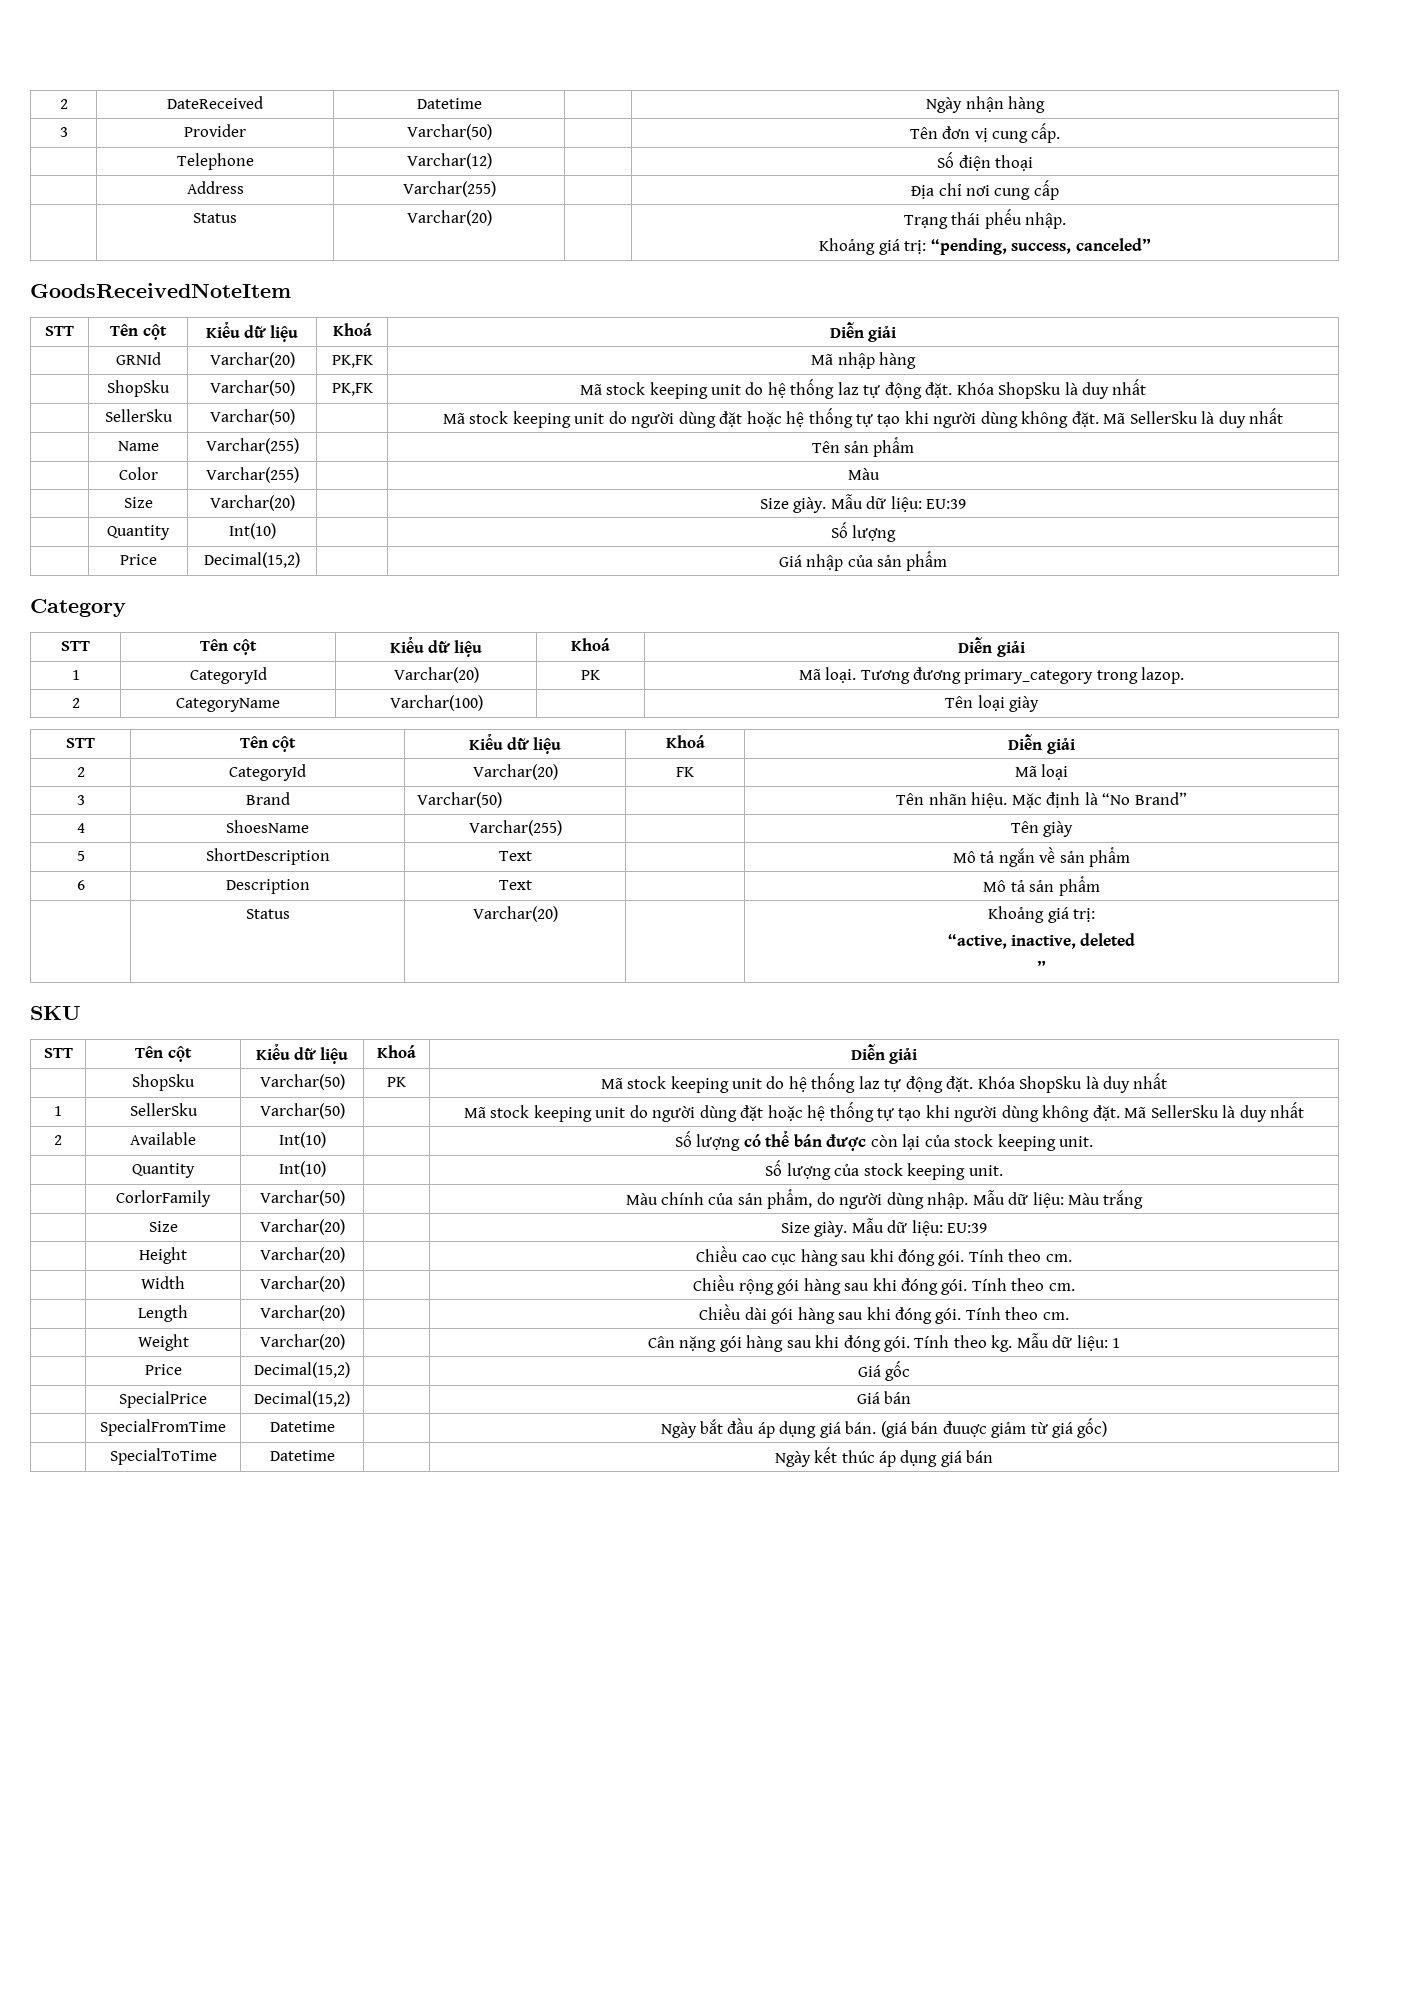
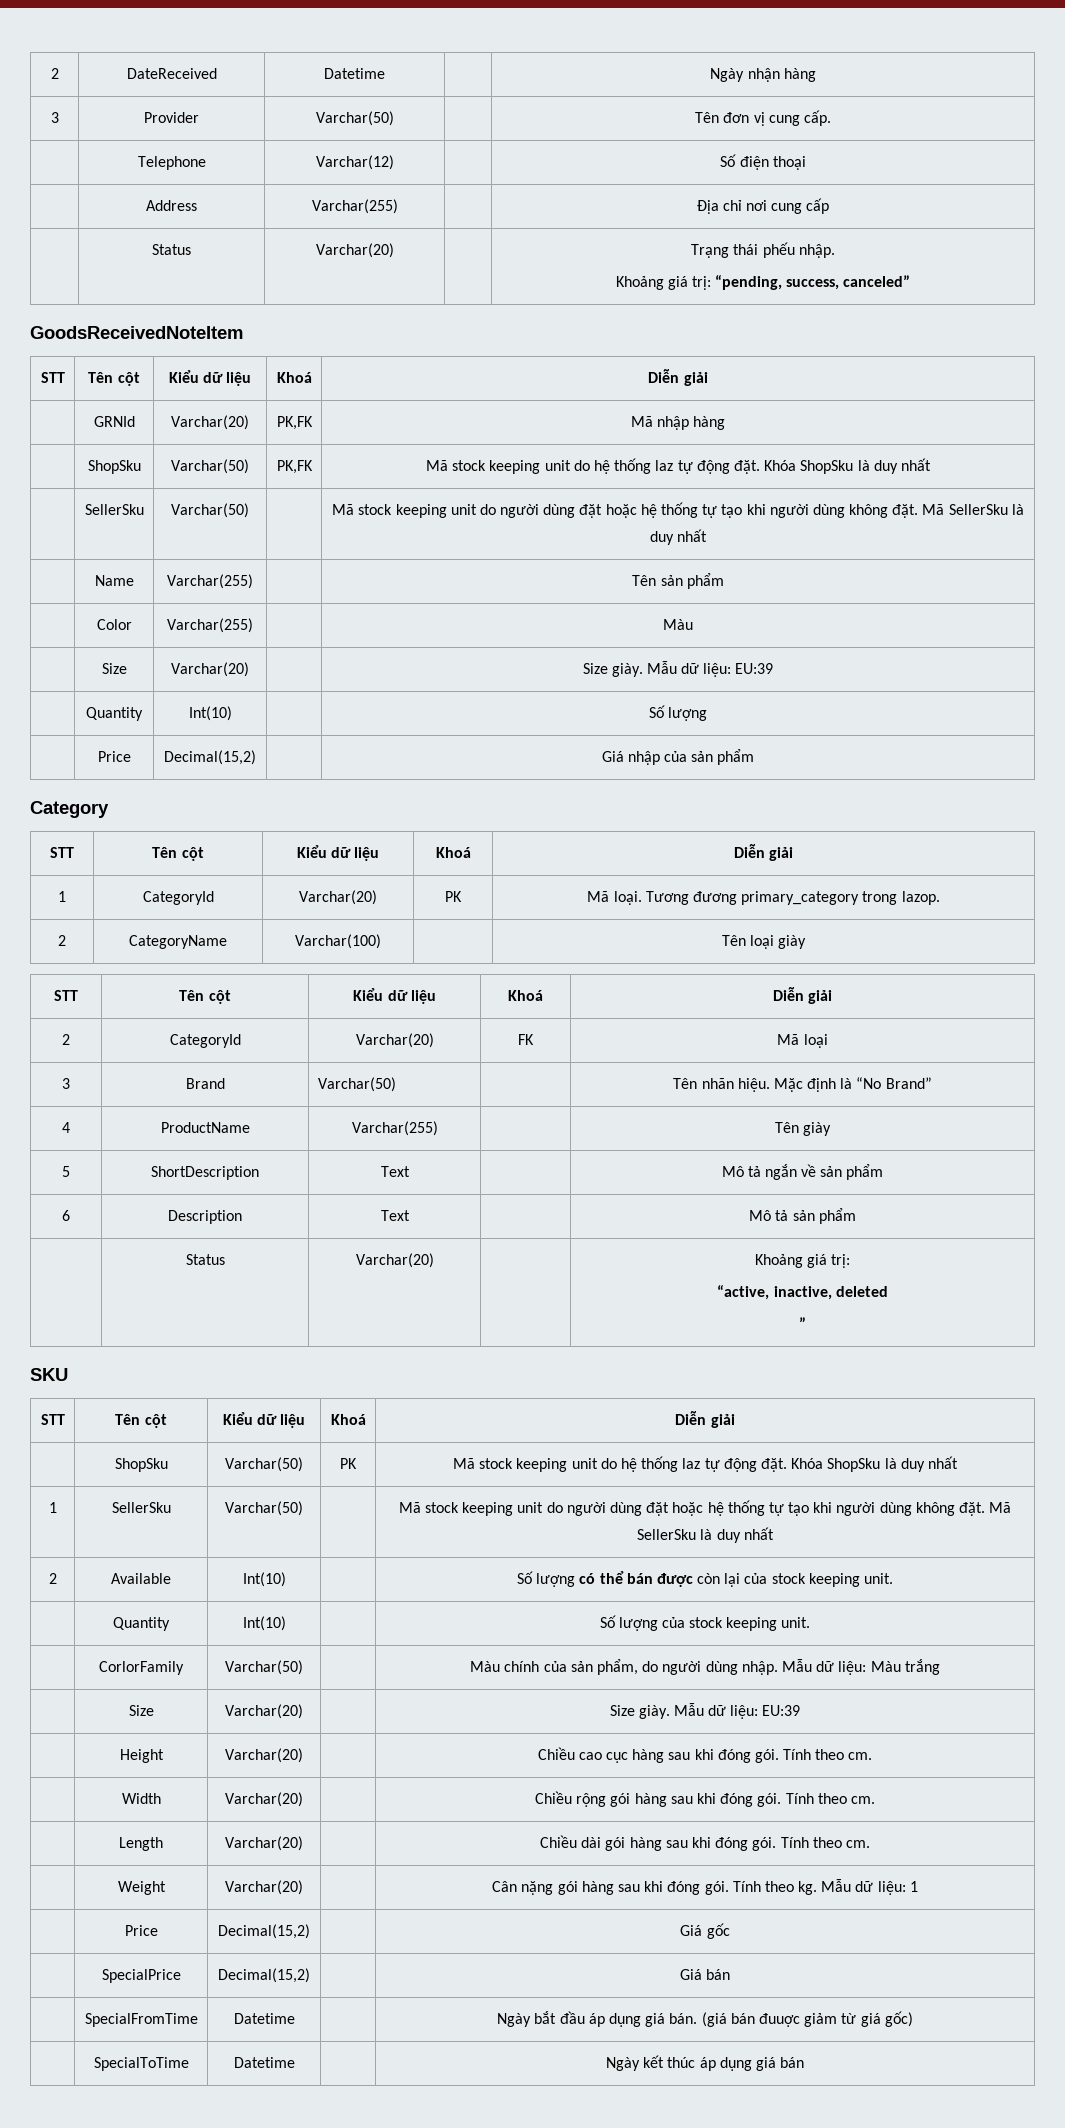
- 4 | ShoesName | Varchar(255) | | Tên giày
+ 4 | ProductName | Varchar(255) | | Tên giày

